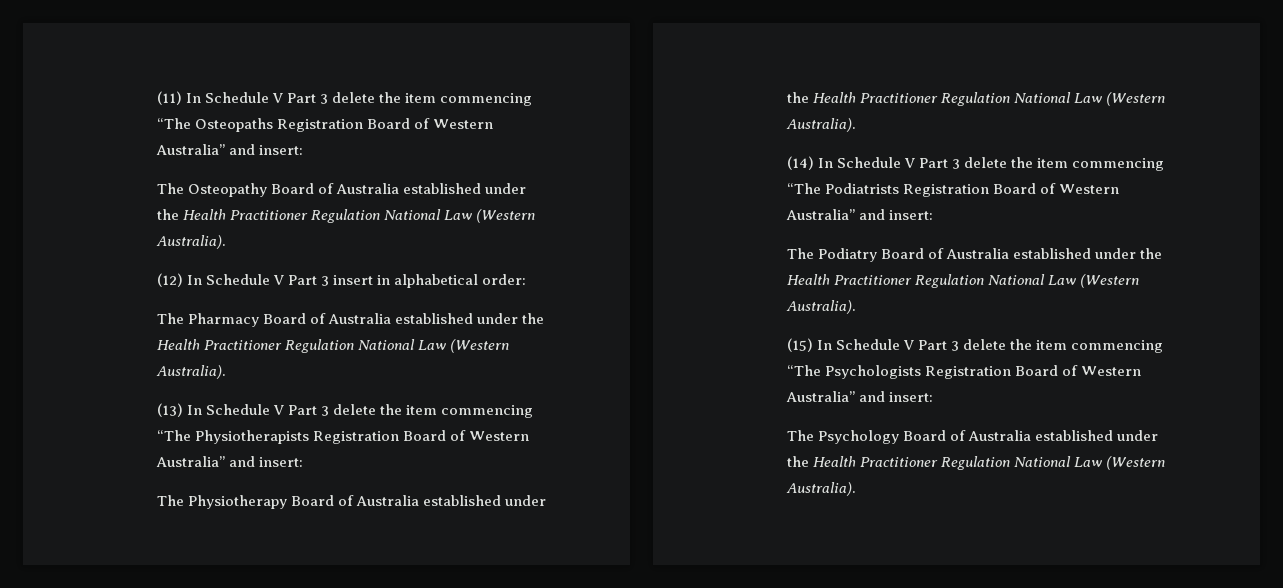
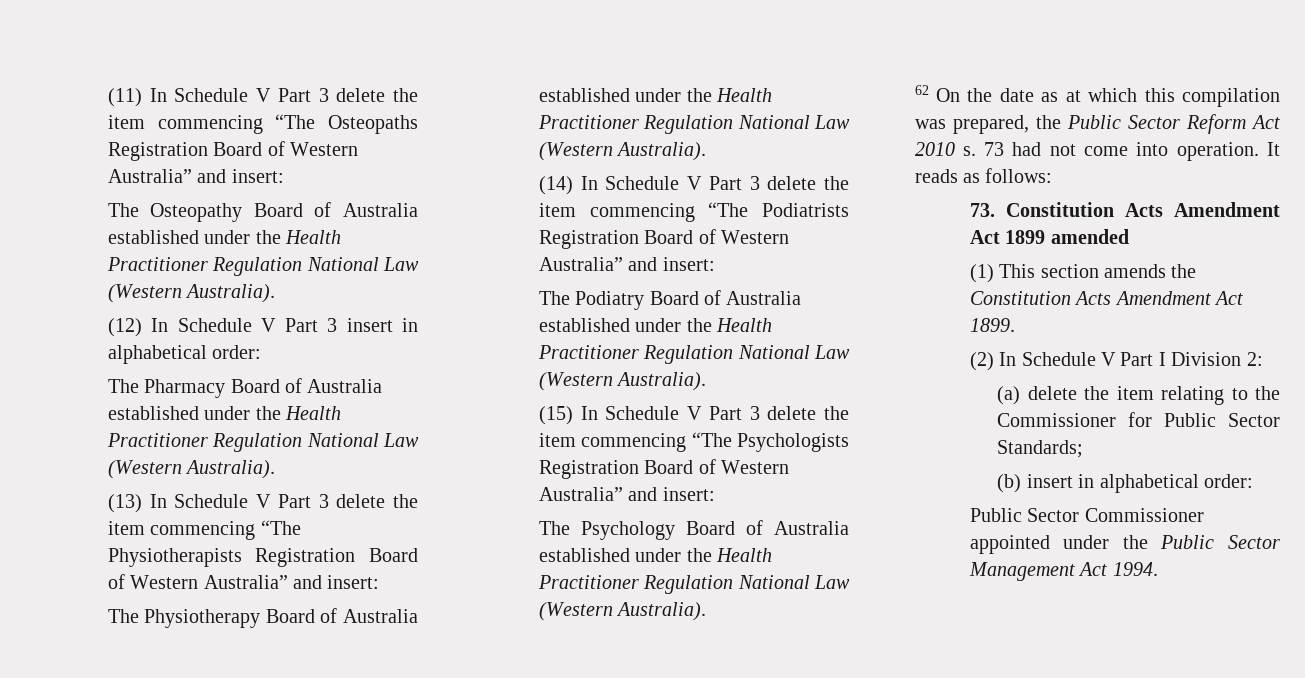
+ 62 On the date as at which this compilation was prepared, the Public Sector Reform Act 2010 s. 73 had not come into operation. It reads as follows:
+ 73. Constitution Acts Amendment Act 1899 amended
+ (1) This section amends the Constitution Acts Amendment Act 1899.
+ (2) In Schedule V Part I Division 2:
+ (a) delete the item relating to the Commissioner for Public Sector Standards;
+ (b) insert in alphabetical order:
+ Public Sector Commissioner appointed under the Public Sector Management Act 1994.

